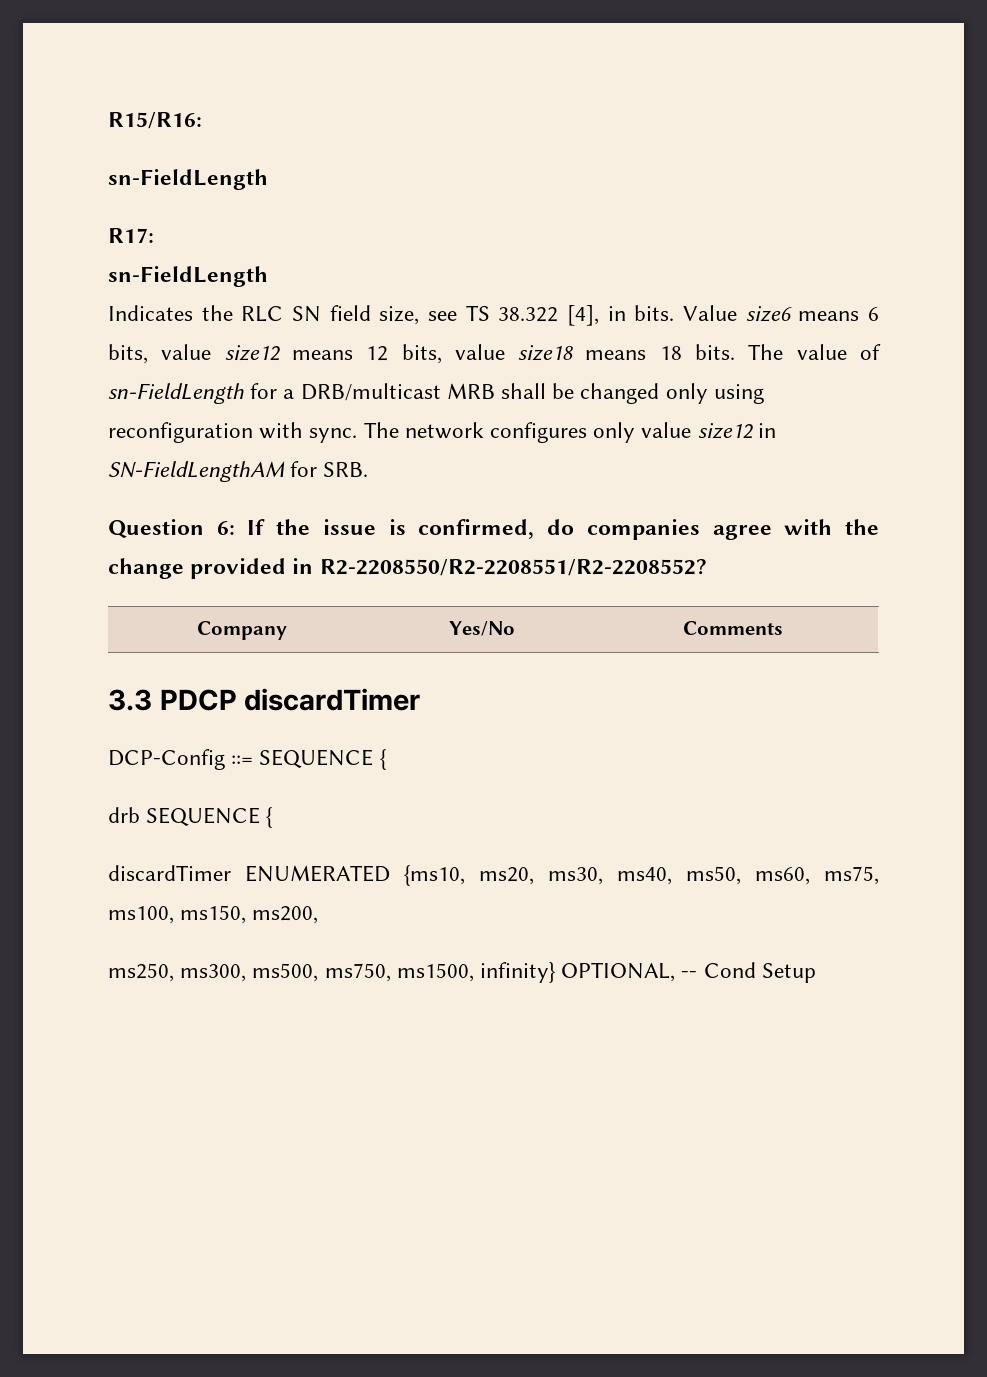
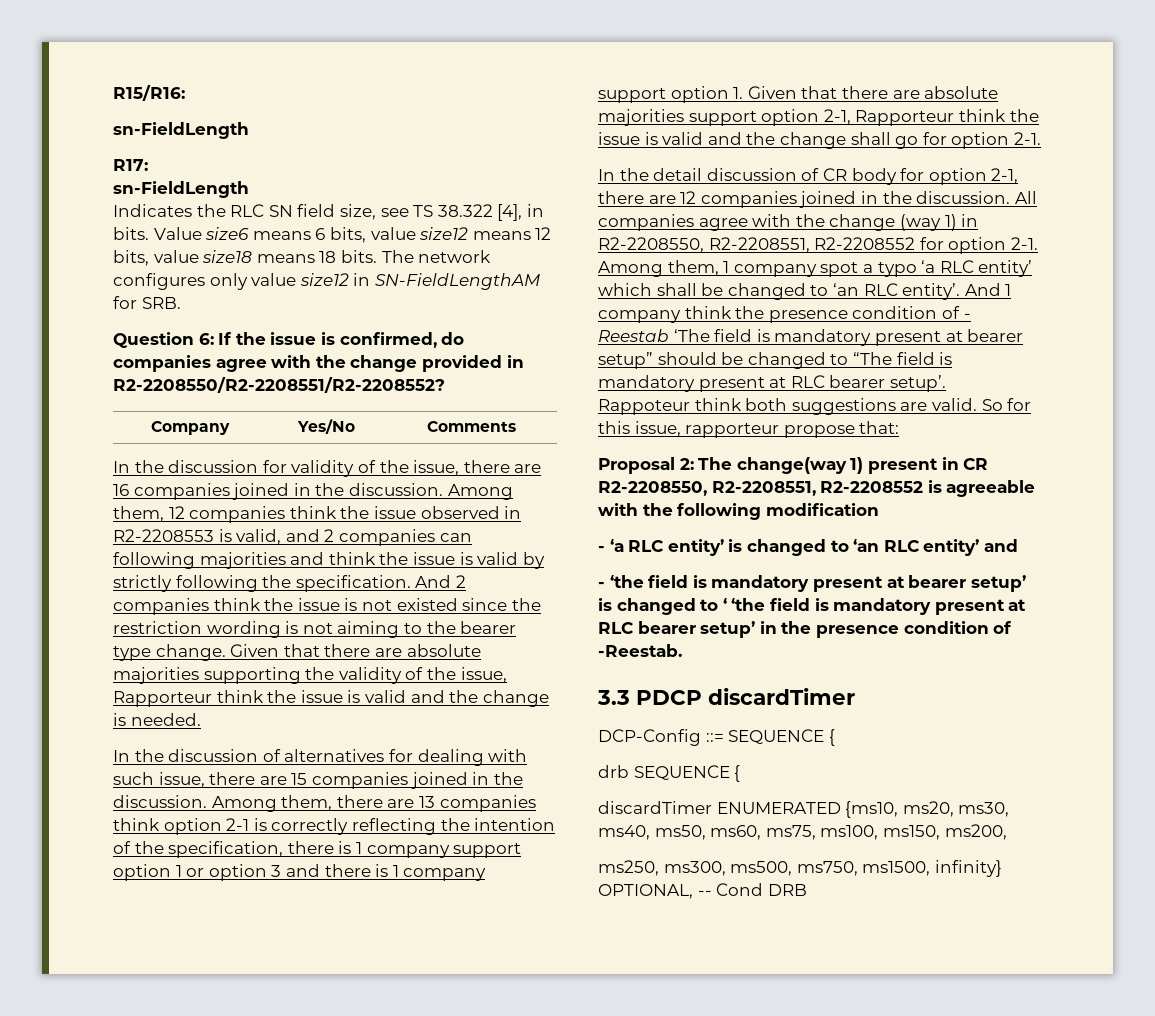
- The value of sn-FieldLength for a DRB/multicast MRB shall be changed only using reconfiguration with sync. The network configures only value size12 in SN-FieldLengthAM for SRB.
+ The network configures only value size12 in SN-FieldLengthAM for SRB.
+ In the discussion for validity of the issue, there are 16 companies joined in the discussion. Among them, 12 companies think the issue observed in R2-2208553 is valid, and 2 companies can following majorities and think the issue is valid by strictly following the specification. And 2 companies think the issue is not existed since the restriction wording is not aiming to the bearer type change. Given that there are absolute majorities supporting the validity of the issue, Rapporteur think the issue is valid and the change is needed.
+ In the discussion of alternatives for dealing with such issue, there are 15 companies joined in the discussion. Among them, there are 13 companies think option 2-1 is correctly reflecting the intention of the specification, there is 1 company support option 1 or option 3 and there is 1 company support option 1. Given that there are absolute majorities support option 2-1, Rapporteur think the issue is valid and the change shall go for option 2-1.
+ In the detail discussion of CR body for option 2-1, there are 12 companies joined in the discussion. All companies agree with the change (way 1) in R2-2208550, R2-2208551, R2-2208552 for option 2-1. Among them, 1 company spot a typo ‘a RLC entity’ which shall be changed to ‘an RLC entity’. And 1 company think the presence condition of - Reestab ‘The field is mandatory present at bearer setup” should be changed to “The field is mandatory present at RLC bearer setup’. Rappoteur think both suggestions are valid. So for this issue, rapporteur propose that:
+ Proposal 2: The change(way 1) present in CR R2-2208550, R2-2208551, R2-2208552 is agreeable with the following modification
+ - ‘a RLC entity’ is changed to ‘an RLC entity’ and
+ - ‘the field is mandatory present at bearer setup’ is changed to ‘ ‘the field is mandatory present at RLC bearer setup’ in the presence condition of -Reestab.
- ms250, ms300, ms500, ms750, ms1500, infinity} OPTIONAL, -- Cond Setup
+ ms250, ms300, ms500, ms750, ms1500, infinity} OPTIONAL, -- Cond DRB

